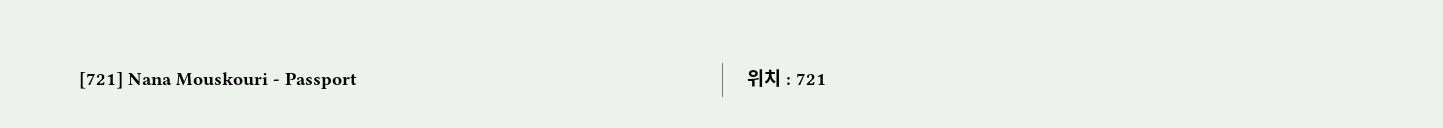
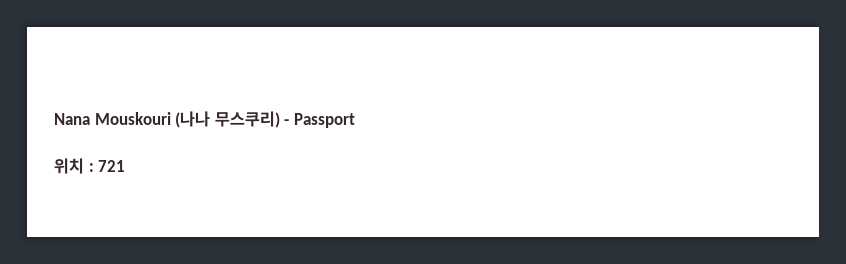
- [721] Nana Mouskouri - Passport
+ Nana Mouskouri (나나 무스쿠리) - Passport

